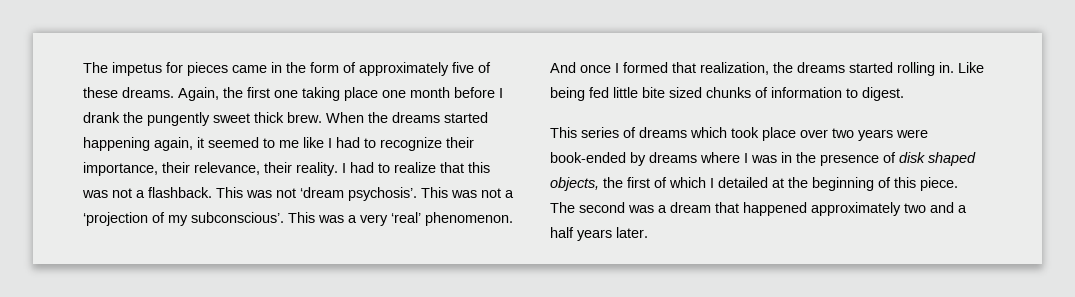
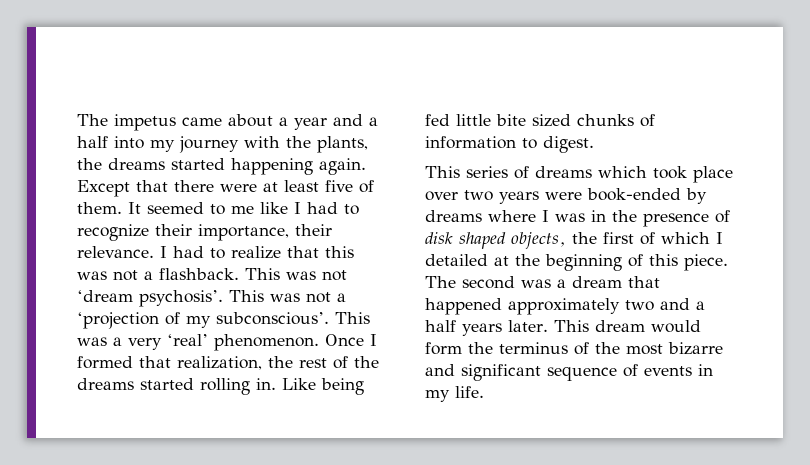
- The impetus for pieces came in the form of approximately five of these dreams. Again, the first one taking place one month before I drank the pungently sweet thick brew. When the dreams started happening again, it seemed to me like I had to recognize their importance, their relevance, their reality.
+ The impetus came about a year and a half into my journey with the plants, the dreams started happening again. Except that there were at least five of them. It seemed to me like I had to recognize their importance, their relevance.
- And once I formed that realization, the dreams started rolling in.
+ Once I formed that realization, the rest of the dreams started rolling in.
+ This dream would form the terminus of the most bizarre and significant sequence of events in my life.

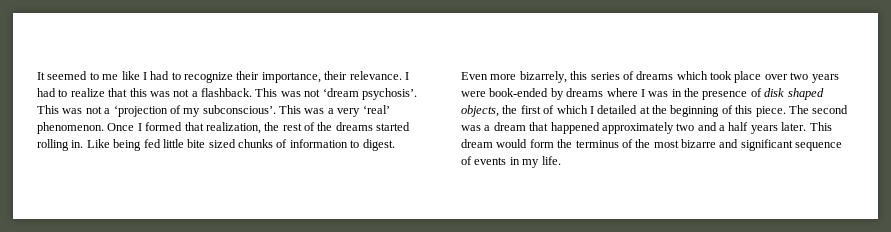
- The impetus came about a year and a half into my journey with the plants, the dreams started happening again. Except that there were at least five of them.
- This series of dreams which took place over two years were book-ended by dreams where I was in the presence of disk shaped objects, the first of which I detailed at the beginning of this piece.
+ Even more bizarrely, this series of dreams which took place over two years were book-ended by dreams where I was in the presence of disk shaped objects, the first of which I detailed at the beginning of this piece.

